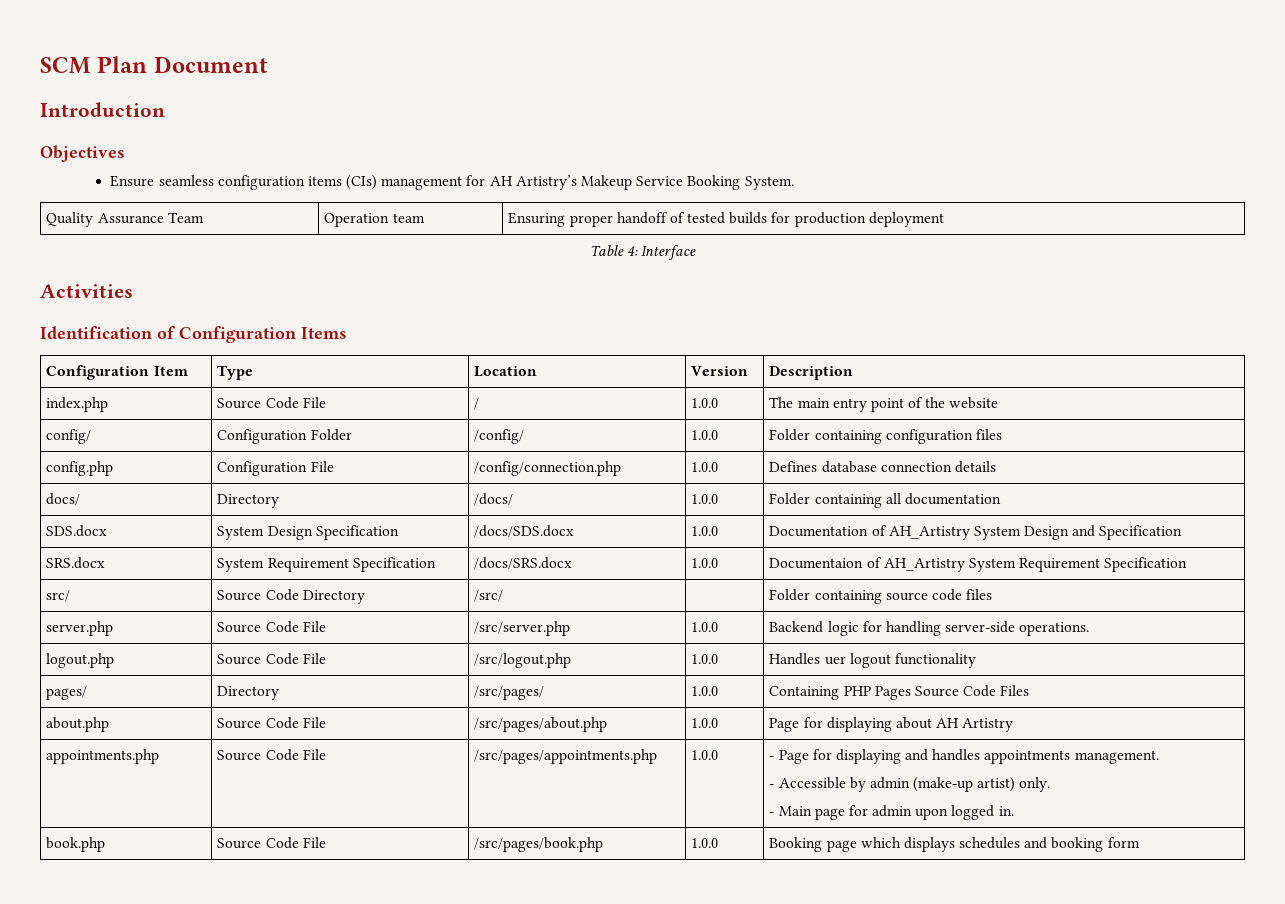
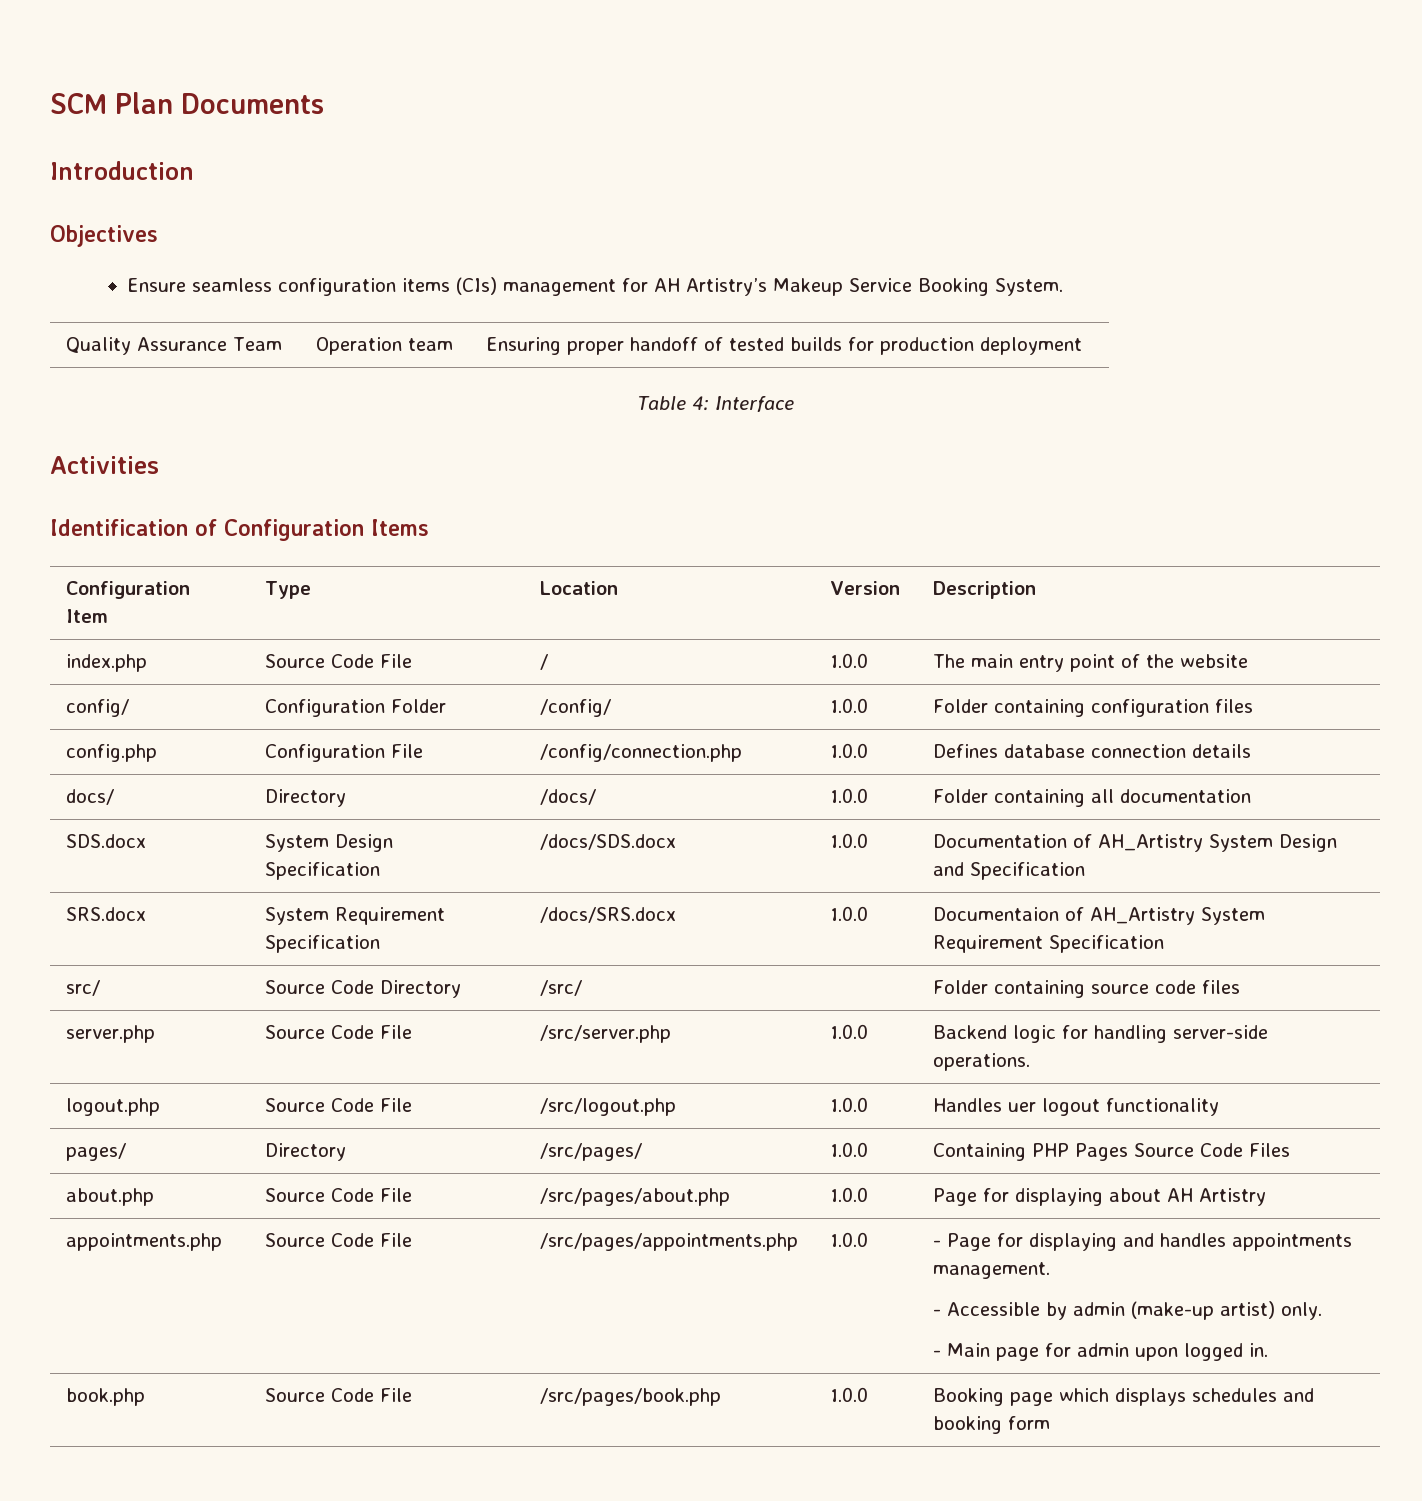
- SCM Plan Document
+ SCM Plan Documents

